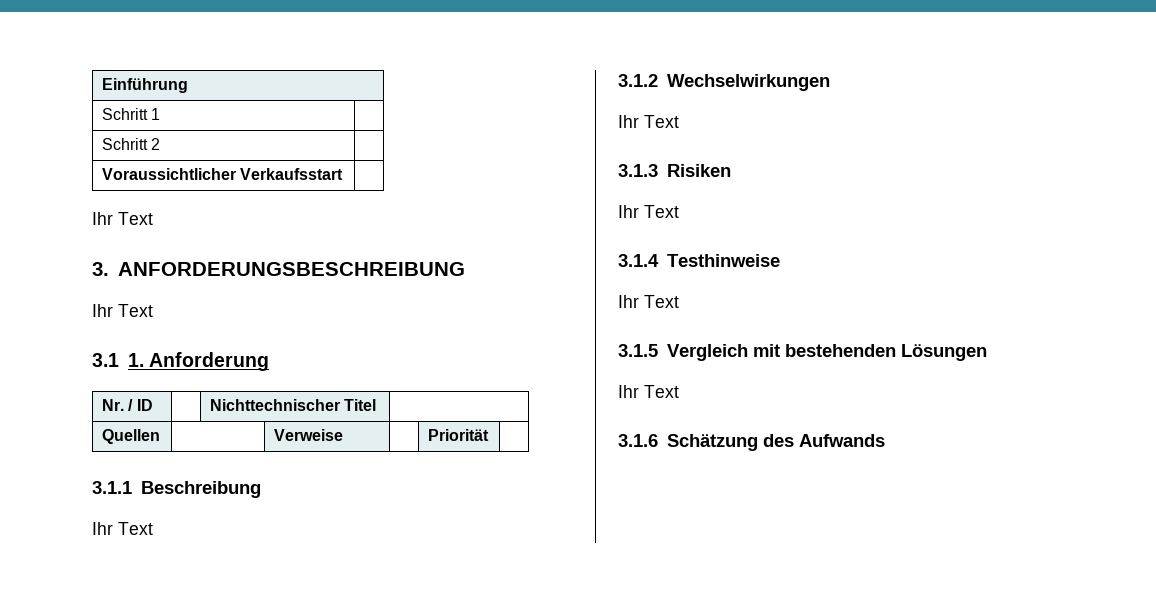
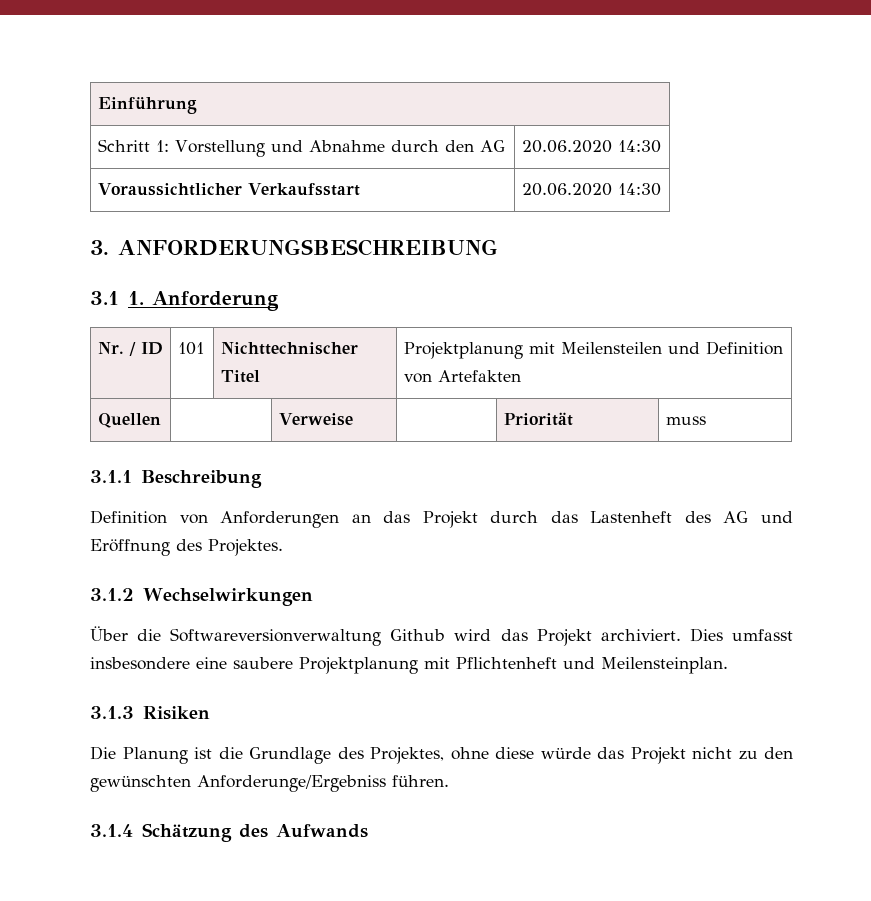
- Schritt 1 |
- Schritt 2 |
+ Schritt 1: Vorstellung und Abnahme durch den AG | 20.06.2020 14:30
- Voraussichtlicher Verkaufsstart |
- Ihr Text
+ Voraussichtlicher Verkaufsstart | 20.06.2020 14:30
  3. ANFORDERUNGSBESCHREIBUNG
- Ihr Text
- Nr. / ID | | Nichttechnischer Titel |
+ Nr. / ID | 101 | Nichttechnischer Titel | Projektplanung mit Meilensteilen und Definition von Artefakten
- Quellen | | Verweise | | Priorität |
+ Quellen | | Verweise | | Priorität | muss
  3.1.1 Beschreibung
- Ihr Text
+ Definition von Anforderungen an das Projekt durch das Lastenheft des AG und Eröffnung des Projektes.
  3.1.2 Wechselwirkungen
- Ihr Text
+ Über die Softwareversionverwaltung Github wird das Projekt archiviert. Dies umfasst insbesondere eine saubere Projektplanung mit Pflichtenheft und Meilensteinplan.
  3.1.3 Risiken
- Ihr Text
- 3.1.4 Testhinweise
- Ihr Text
- 3.1.5 Vergleich mit bestehenden Lösungen
- Ihr Text
- 3.1.6 Schätzung des Aufwands
+ Die Planung ist die Grundlage des Projektes, ohne diese würde das Projekt nicht zu den gewünschten Anforderunge/Ergebniss führen.
+ 3.1.4 Schätzung des Aufwands

